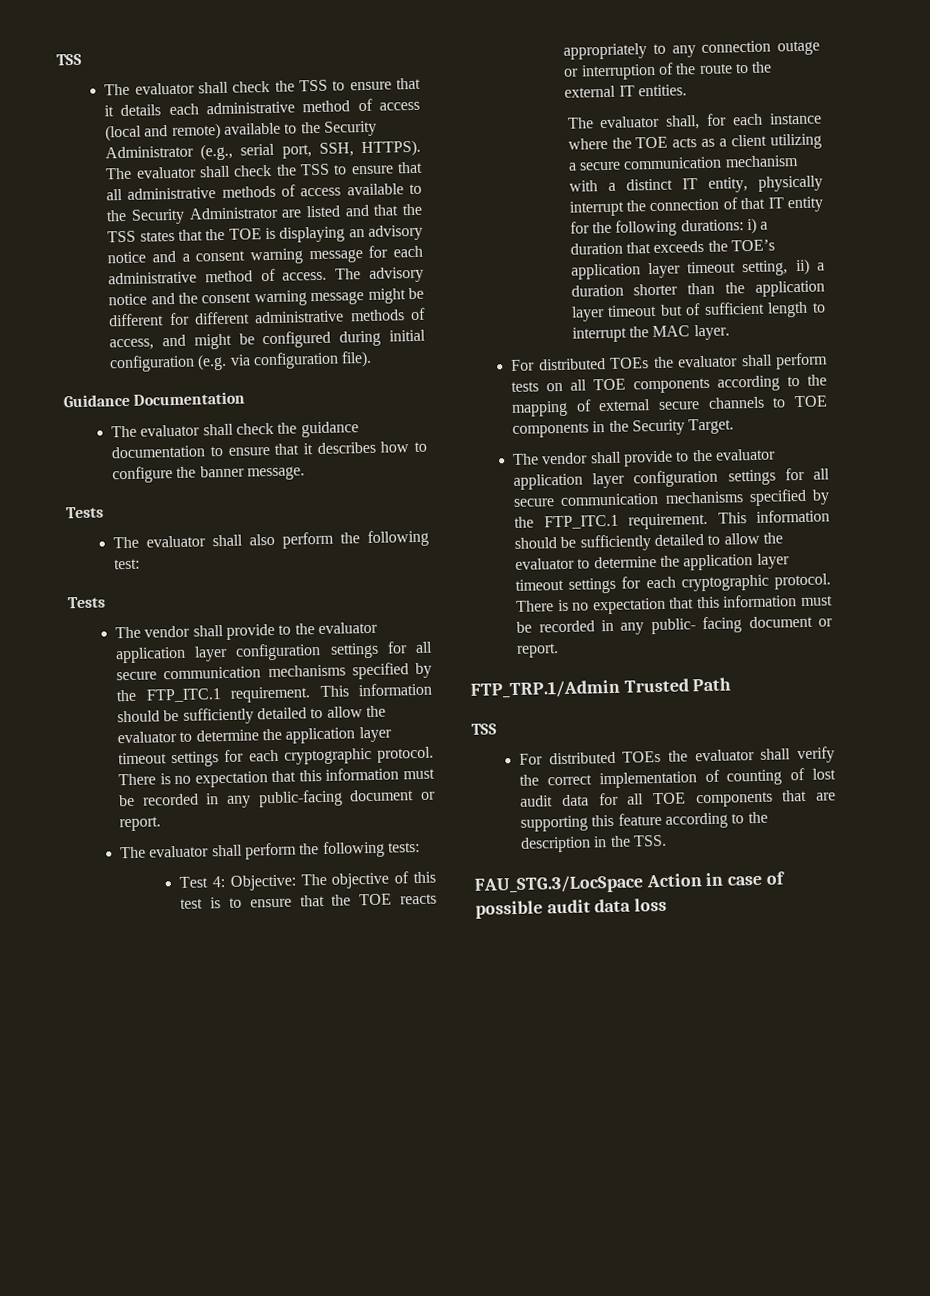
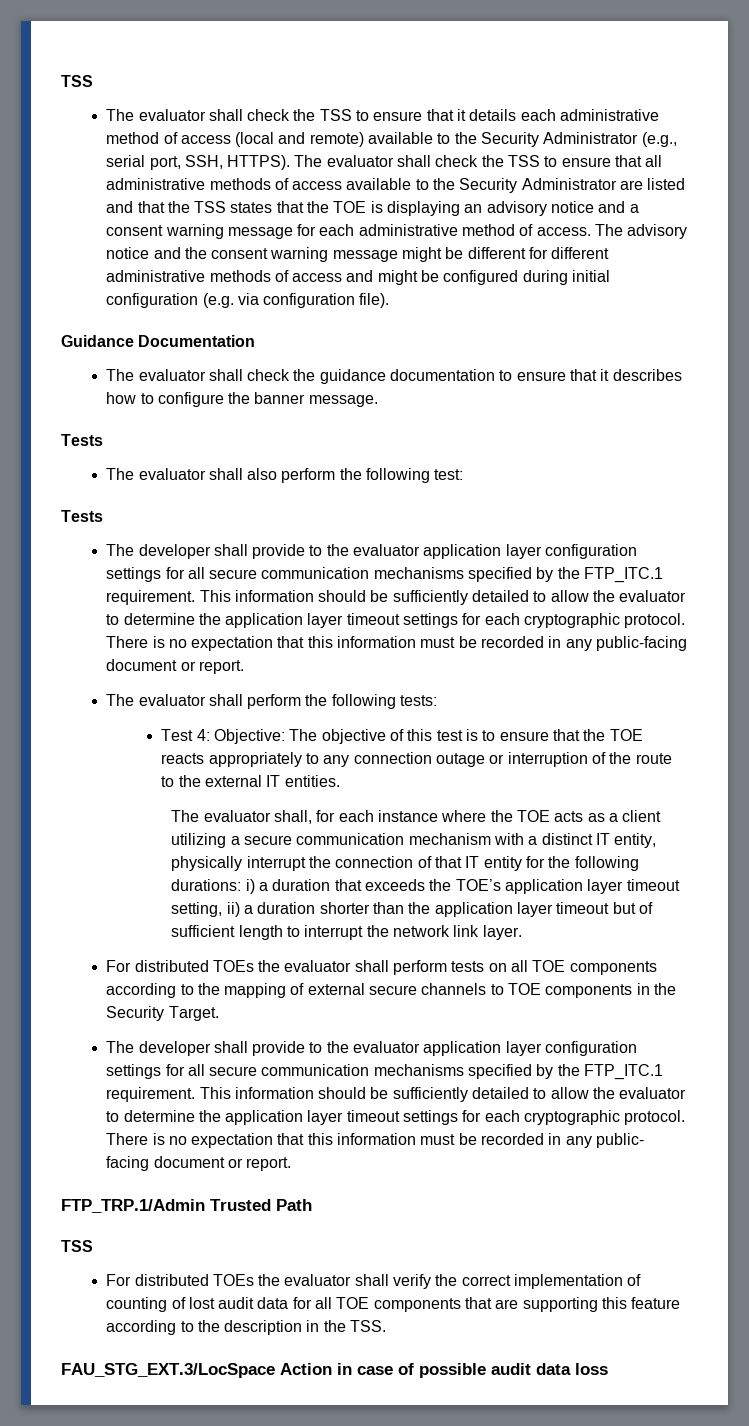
- The advisory notice and the consent warning message might be different for different administrative methods of access, and might be configured during initial configuration (e.g. via configuration file).
+ The advisory notice and the consent warning message might be different for different administrative methods of access and might be configured during initial configuration (e.g. via configuration file).
  The evaluator shall also perform the following test:
  Tests
- The vendor shall provide to the evaluator application layer configuration settings for all secure communication mechanisms specified by the FTP_ITC.1 requirement.
+ The developer shall provide to the evaluator application layer configuration settings for all secure communication mechanisms specified by the FTP_ITC.1 requirement.
- i) a duration that exceeds the TOE’s application layer timeout setting, ii) a duration shorter than the application layer timeout but of sufficient length to interrupt the MAC layer.
+ i) a duration that exceeds the TOE’s application layer timeout setting, ii) a duration shorter than the application layer timeout but of sufficient length to interrupt the network link layer.
  For distributed TOEs the evaluator shall perform tests on all TOE components according to the mapping of external secure channels to TOE components in the Security Target.
- The vendor shall provide to the evaluator application layer configuration settings for all secure communication mechanisms specified by the FTP_ITC.1 requirement.
+ The developer shall provide to the evaluator application layer configuration settings for all secure communication mechanisms specified by the FTP_ITC.1 requirement.
- FAU_STG.3/LocSpace Action in case of possible audit data loss
+ FAU_STG_EXT.3/LocSpace Action in case of possible audit data loss

